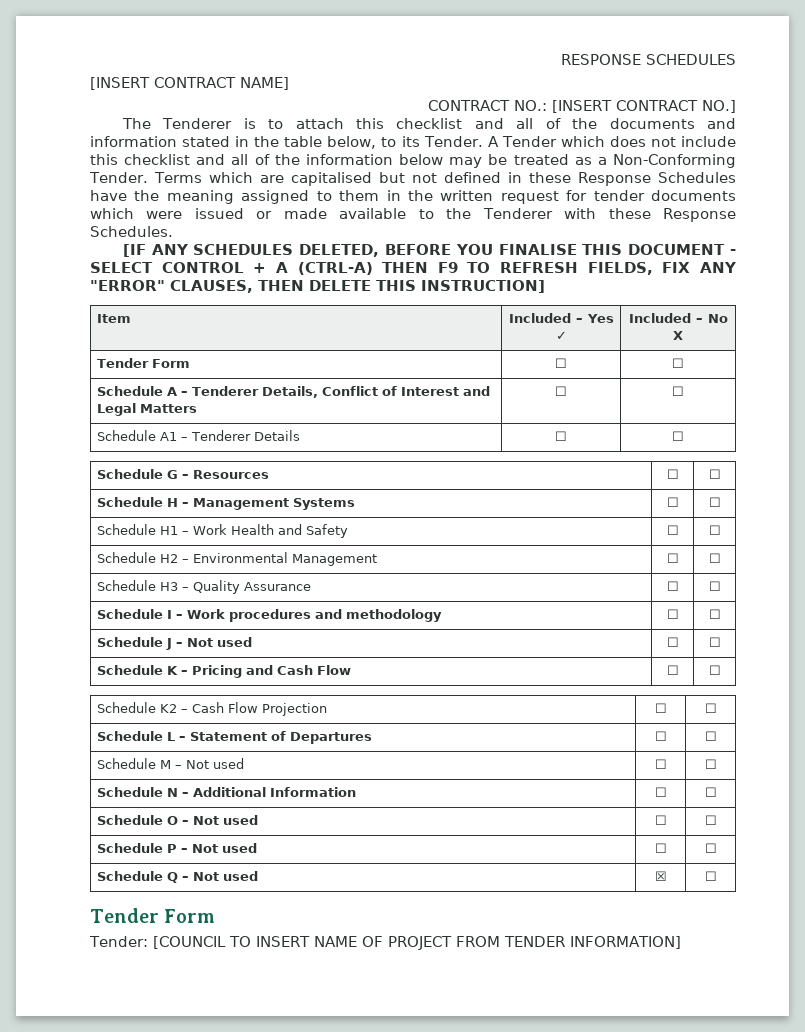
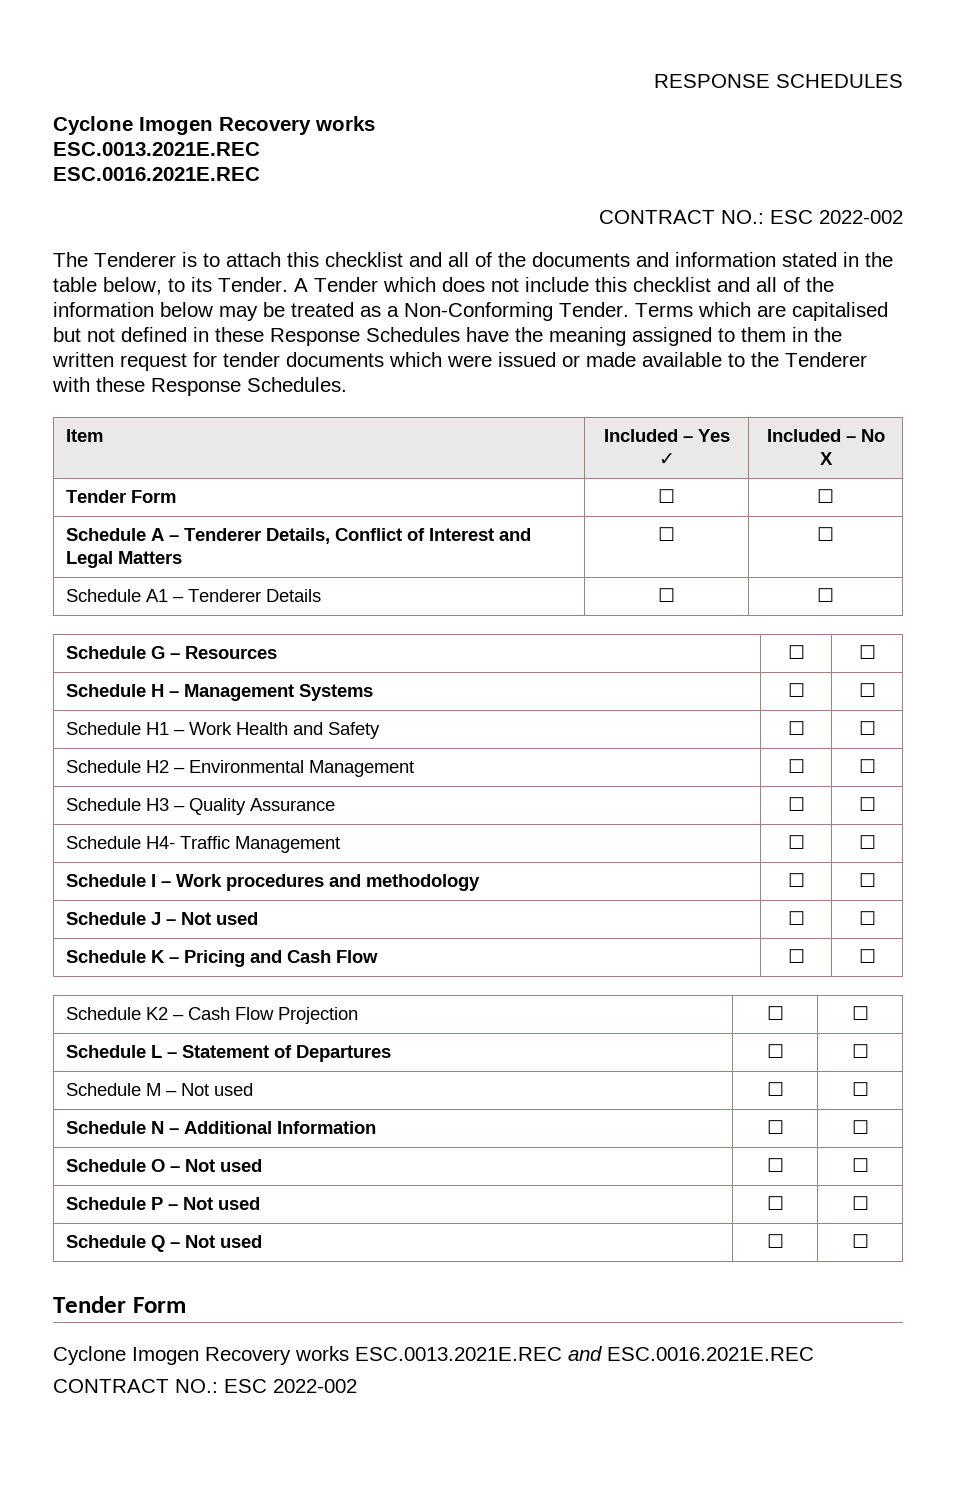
  RESPONSE SCHEDULES
- [INSERT CONTRACT NAME]
- CONTRACT NO.: [INSERT CONTRACT NO.]
+ Cyclone Imogen Recovery works
+ ESC.0013.2021E.REC
+ ESC.0016.2021E.REC
+ CONTRACT NO.: ESC 2022-002
- [IF ANY SCHEDULES DELETED, BEFORE YOU FINALISE THIS DOCUMENT - SELECT CONTROL + A (CTRL-A) THEN F9 TO REFRESH FIELDS, FIX ANY "ERROR" CLAUSES, THEN DELETE THIS INSTRUCTION]
+ Schedule H4- Traffic Management | ☐ | ☐
- Schedule Q – Not used | ☒ | ☐
+ Schedule Q – Not used | ☐ | ☐
- Tender: [COUNCIL TO INSERT NAME OF PROJECT FROM TENDER INFORMATION]
+ Cyclone Imogen Recovery works ESC.0013.2021E.REC and ESC.0016.2021E.REC
+ CONTRACT NO.: ESC 2022-002

